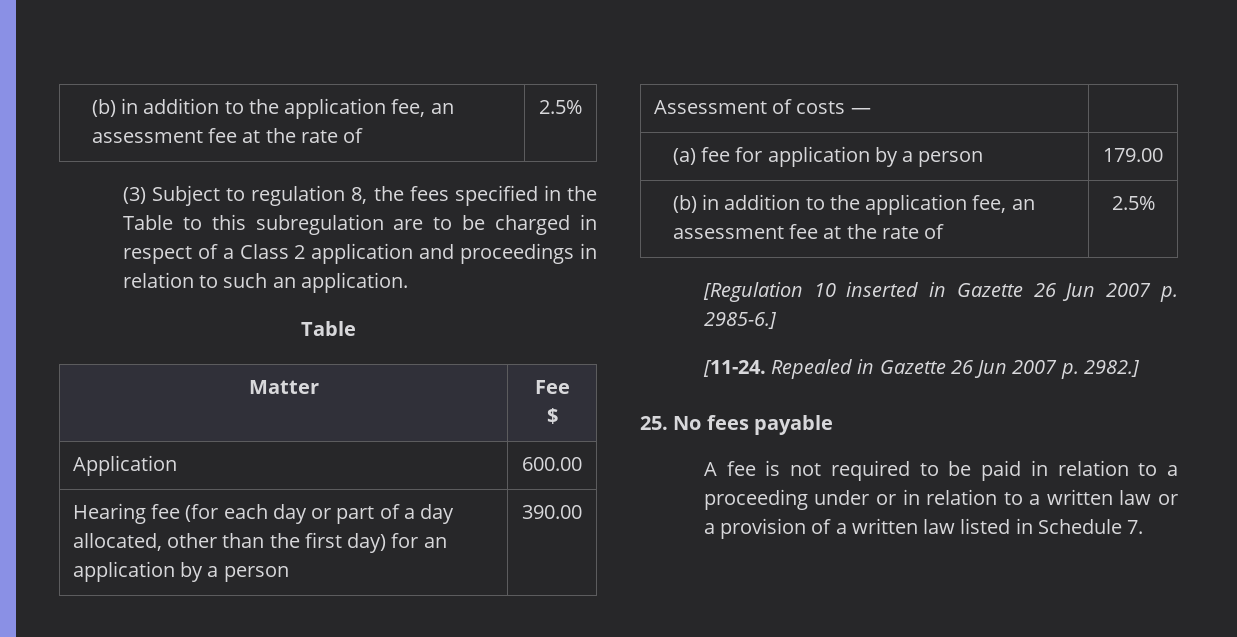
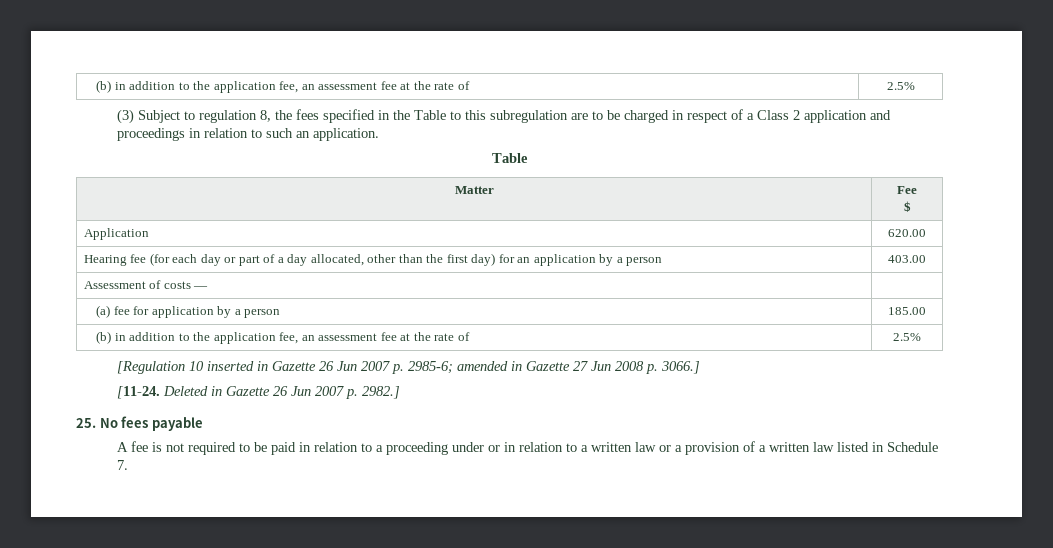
- Application | 600.00
+ Application | 620.00
- Hearing fee (for each day or part of a day allocated, other than the first day) for an application by a person | 390.00
+ Hearing fee (for each day or part of a day allocated, other than the first day) for an application by a person | 403.00
- (a) fee for application by a person | 179.00
+ (a) fee for application by a person | 185.00
- [Regulation 10 inserted in Gazette 26 Jun 2007 p. 2985-6.]
+ [Regulation 10 inserted in Gazette 26 Jun 2007 p. 2985-6; amended in Gazette 27 Jun 2008 p. 3066.]
- Repealed in Gazette 26 Jun 2007 p. 2982.]
+ Deleted in Gazette 26 Jun 2007 p. 2982.]

